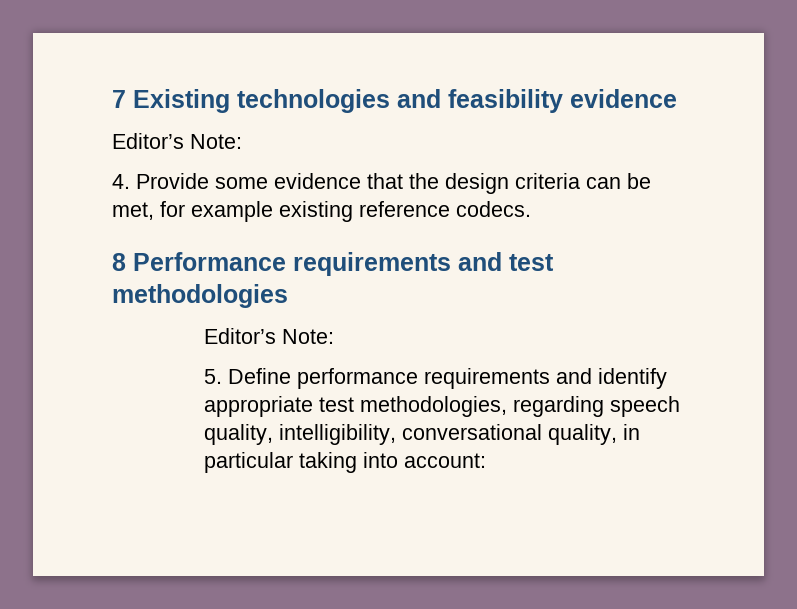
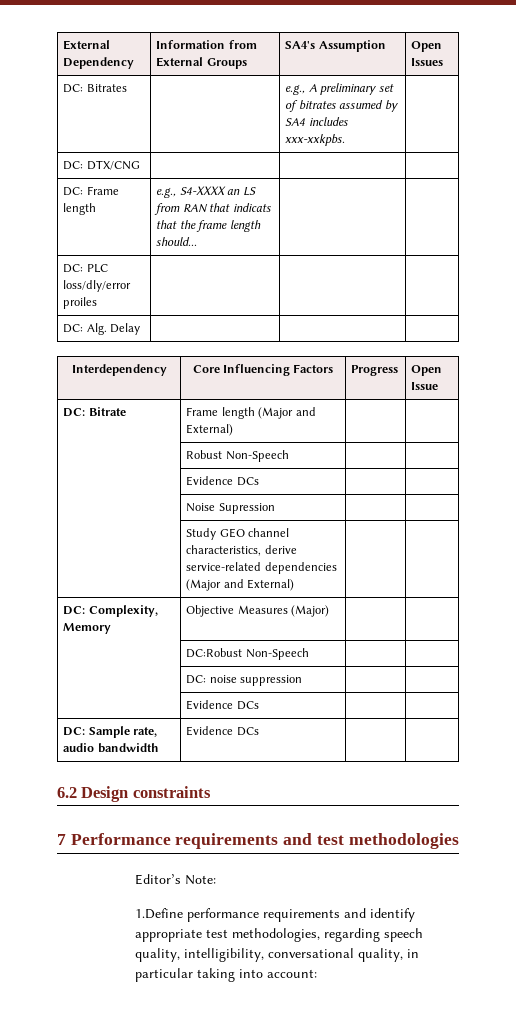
- 7 Existing technologies and feasibility evidence
- Editor’s Note:
- 4. Provide some evidence that the design criteria can be met, for example existing reference codecs.
- 8 Performance requirements and test methodologies
+ External Dependency | Information from External Groups | SA4's Assumption | Open Issues
+ DC: Bitrates | | e.g., A preliminary set of bitrates assumed by SA4 includes xxx-xxkpbs. |
+ DC: DTX/CNG | | |
+ DC: Frame length | e.g., S4-XXXX an LS from RAN that indicats that the frame length should... | |
+ DC: PLC loss/dly/error proiles | | |
+ DC: Alg. Delay | | |
+ Interdependency | Core Influencing Factors | Progress | Open Issue
+ DC: Bitrate | Frame length (Major and External) | |
+ | Robust Non-Speech | |
+ | Evidence DCs | |
+ | Noise Supression | |
+ | Study GEO channel characteristics, derive service-related dependencies (Major and External) | |
+ DC: Complexity, Memory | Objective Measures (Major) | |
+ | DC:Robust Non-Speech | |
+ | DC: noise suppression | |
+ | Evidence DCs | |
+ DC: Sample rate, audio bandwidth | Evidence DCs | |
+ 6.2 Design constraints
+ 7 Performance requirements and test methodologies
- 5. Define performance requirements and identify appropriate test methodologies, regarding speech quality, intelligibility, conversational quality, in particular taking into account:
+ 1.Define performance requirements and identify appropriate test methodologies, regarding speech quality, intelligibility, conversational quality, in particular taking into account:

